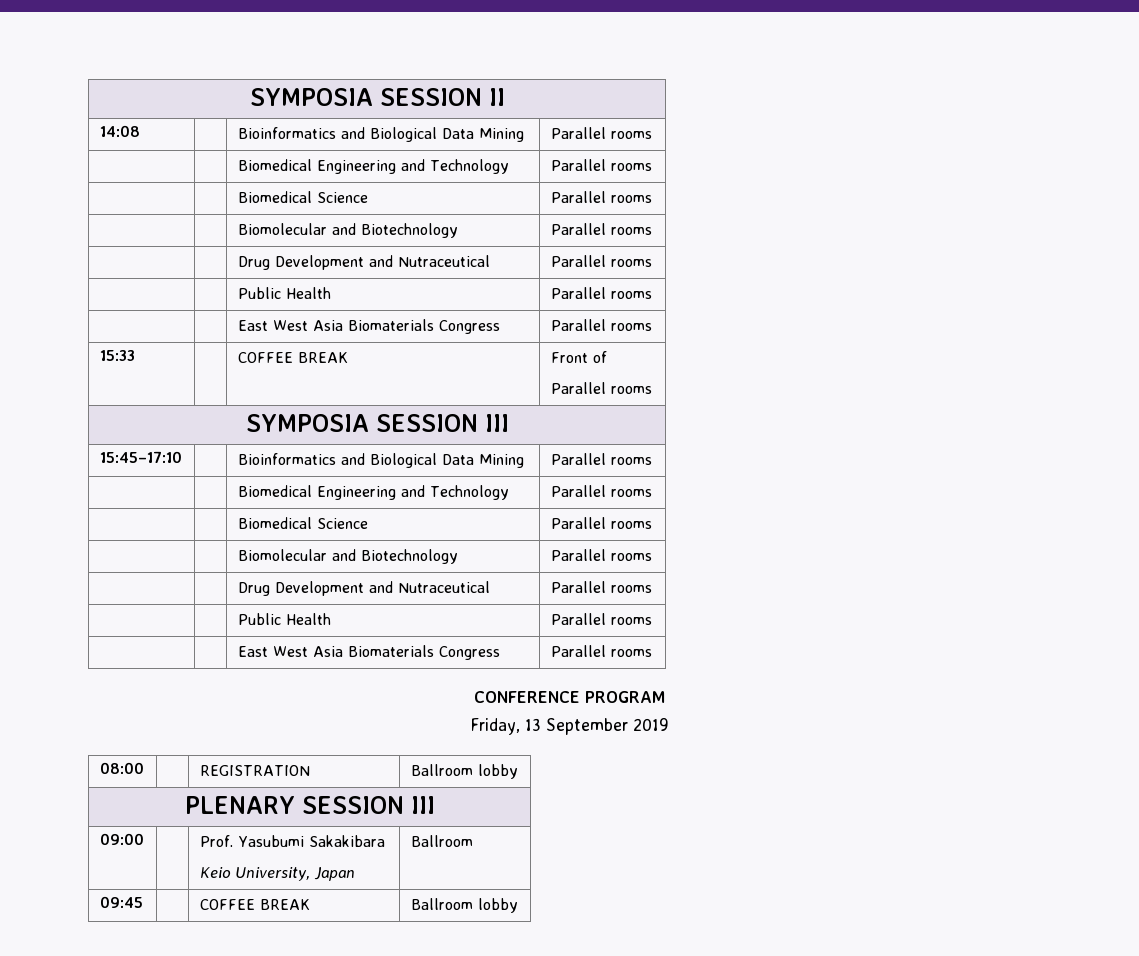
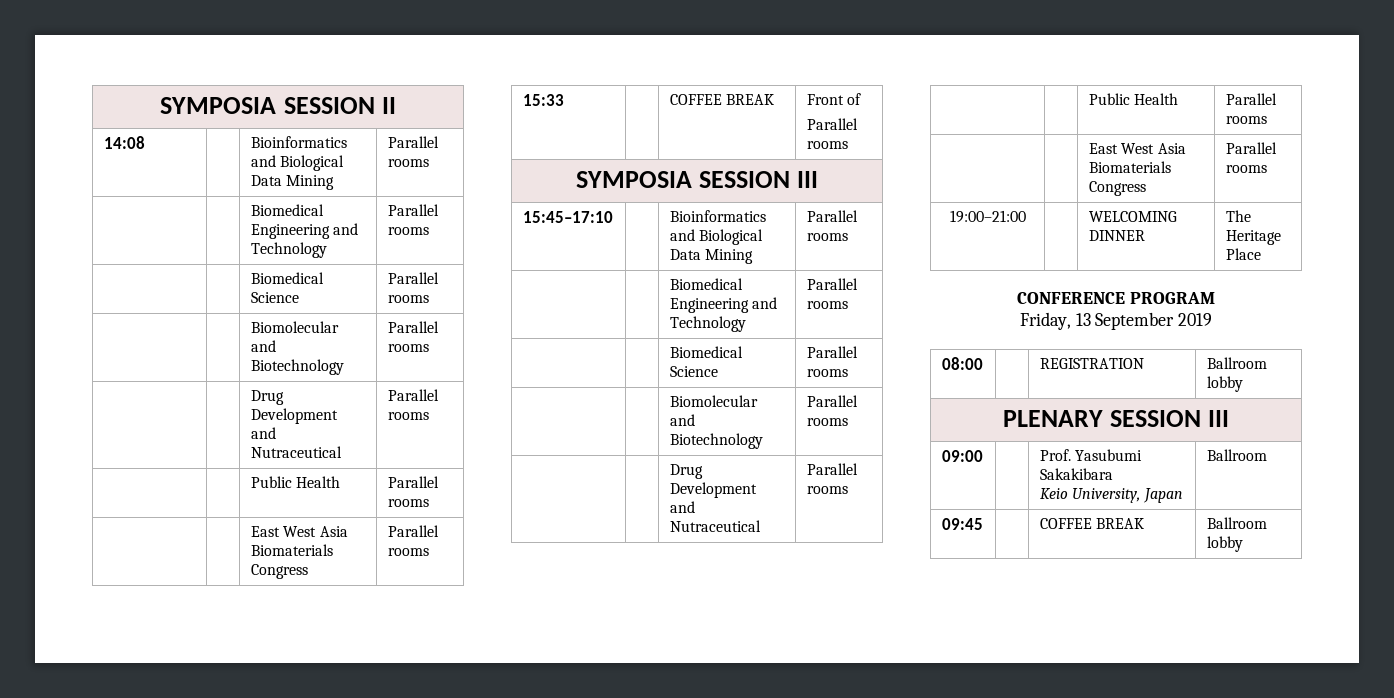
+ 19:00–21:00 | | WELCOMING DINNER | The Heritage Place

